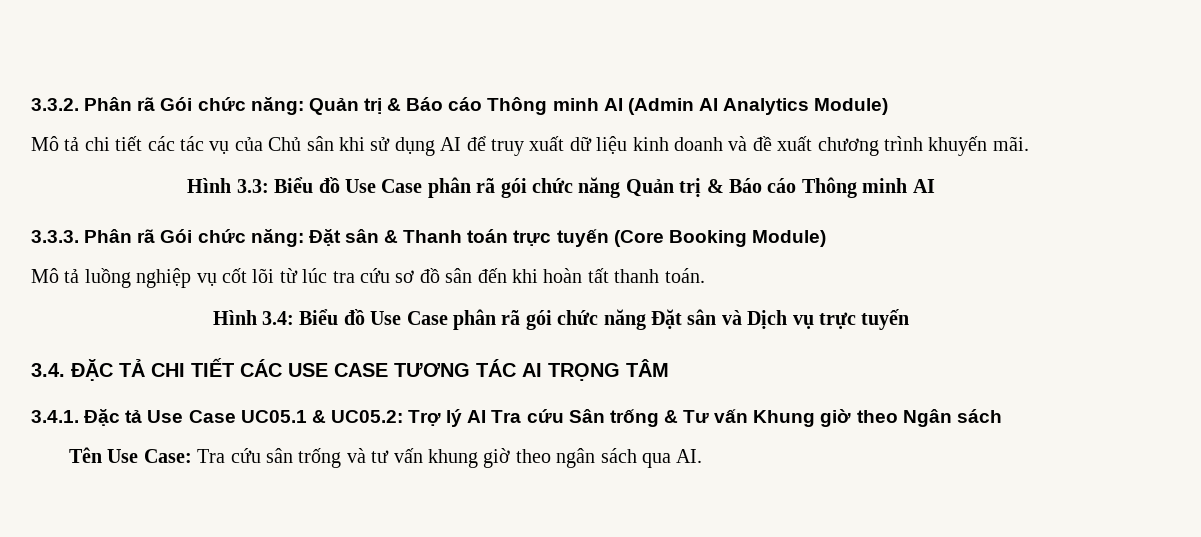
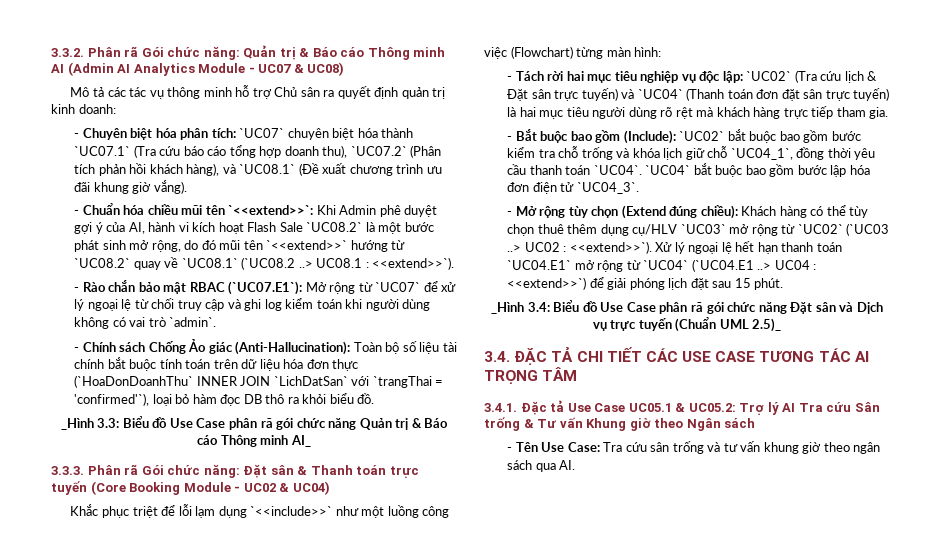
- 3.3.2. Phân rã Gói chức năng: Quản trị & Báo cáo Thông minh AI (Admin AI Analytics Module)
- Mô tả chi tiết các tác vụ của Chủ sân khi sử dụng AI để truy xuất dữ liệu kinh doanh và đề xuất chương trình khuyến mãi.
- Hình 3.3: Biểu đồ Use Case phân rã gói chức năng Quản trị & Báo cáo Thông minh AI
+ 3.3.2. Phân rã Gói chức năng: Quản trị & Báo cáo Thông minh AI (Admin AI Analytics Module - UC07 & UC08)
+ Mô tả các tác vụ thông minh hỗ trợ Chủ sân ra quyết định quản trị kinh doanh:
+ - Chuyên biệt hóa phân tích: `UC07` chuyên biệt hóa thành `UC07.1` (Tra cứu báo cáo tổng hợp doanh thu), `UC07.2` (Phân tích phản hồi khách hàng), và `UC08.1` (Đề xuất chương trình ưu đãi khung giờ vắng).
+ - Chuẩn hóa chiều mũi tên `<<extend>>`: Khi Admin phê duyệt gợi ý của AI, hành vi kích hoạt Flash Sale `UC08.2` là một bước phát sinh mở rộng, do đó mũi tên `<<extend>>` hướng từ `UC08.2` quay về `UC08.1` (`UC08.2 ..> UC08.1 : <<extend>>`).
+ - Rào chắn bảo mật RBAC (`UC07.E1`): Mở rộng từ `UC07` để xử lý ngoại lệ từ chối truy cập và ghi log kiểm toán khi người dùng không có vai trò `admin`.
+ - Chính sách Chống Ảo giác (Anti-Hallucination): Toàn bộ số liệu tài chính bắt buộc tính toán trên dữ liệu hóa đơn thực (`HoaDonDoanhThu` INNER JOIN `LichDatSan` với `trangThai = 'confirmed'`), loại bỏ hàm đọc DB thô ra khỏi biểu đồ.
+ _Hình 3.3: Biểu đồ Use Case phân rã gói chức năng Quản trị & Báo cáo Thông minh AI_
- 3.3.3. Phân rã Gói chức năng: Đặt sân & Thanh toán trực tuyến (Core Booking Module)
- Mô tả luồng nghiệp vụ cốt lõi từ lúc tra cứu sơ đồ sân đến khi hoàn tất thanh toán.
- Hình 3.4: Biểu đồ Use Case phân rã gói chức năng Đặt sân và Dịch vụ trực tuyến
+ 3.3.3. Phân rã Gói chức năng: Đặt sân & Thanh toán trực tuyến (Core Booking Module - UC02 & UC04)
+ Khắc phục triệt để lỗi lạm dụng `<<include>>` như một luồng công việc (Flowchart) từng màn hình:
+ - Tách rời hai mục tiêu nghiệp vụ độc lập: `UC02` (Tra cứu lịch & Đặt sân trực tuyến) và `UC04` (Thanh toán đơn đặt sân trực tuyến) là hai mục tiêu người dùng rõ rệt mà khách hàng trực tiếp tham gia.
+ - Bắt buộc bao gồm (Include): `UC02` bắt buộc bao gồm bước kiểm tra chỗ trống và khóa lịch giữ chỗ `UC04_1`, đồng thời yêu cầu thanh toán `UC04`. `UC04` bắt buộc bao gồm bước lập hóa đơn điện tử `UC04_3`.
+ - Mở rộng tùy chọn (Extend đúng chiều): Khách hàng có thể tùy chọn thuê thêm dụng cụ/HLV `UC03` mở rộng từ `UC02` (`UC03 ..> UC02 : <<extend>>`). Xử lý ngoại lệ hết hạn thanh toán `UC04.E1` mở rộng từ `UC04` (`UC04.E1 ..> UC04 : <<extend>>`) để giải phóng lịch đặt sau 15 phút.
+ _Hình 3.4: Biểu đồ Use Case phân rã gói chức năng Đặt sân và Dịch vụ trực tuyến (Chuẩn UML 2.5)_
- Tên Use Case: Tra cứu sân trống và tư vấn khung giờ theo ngân sách qua AI.
+ - Tên Use Case: Tra cứu sân trống và tư vấn khung giờ theo ngân sách qua AI.

